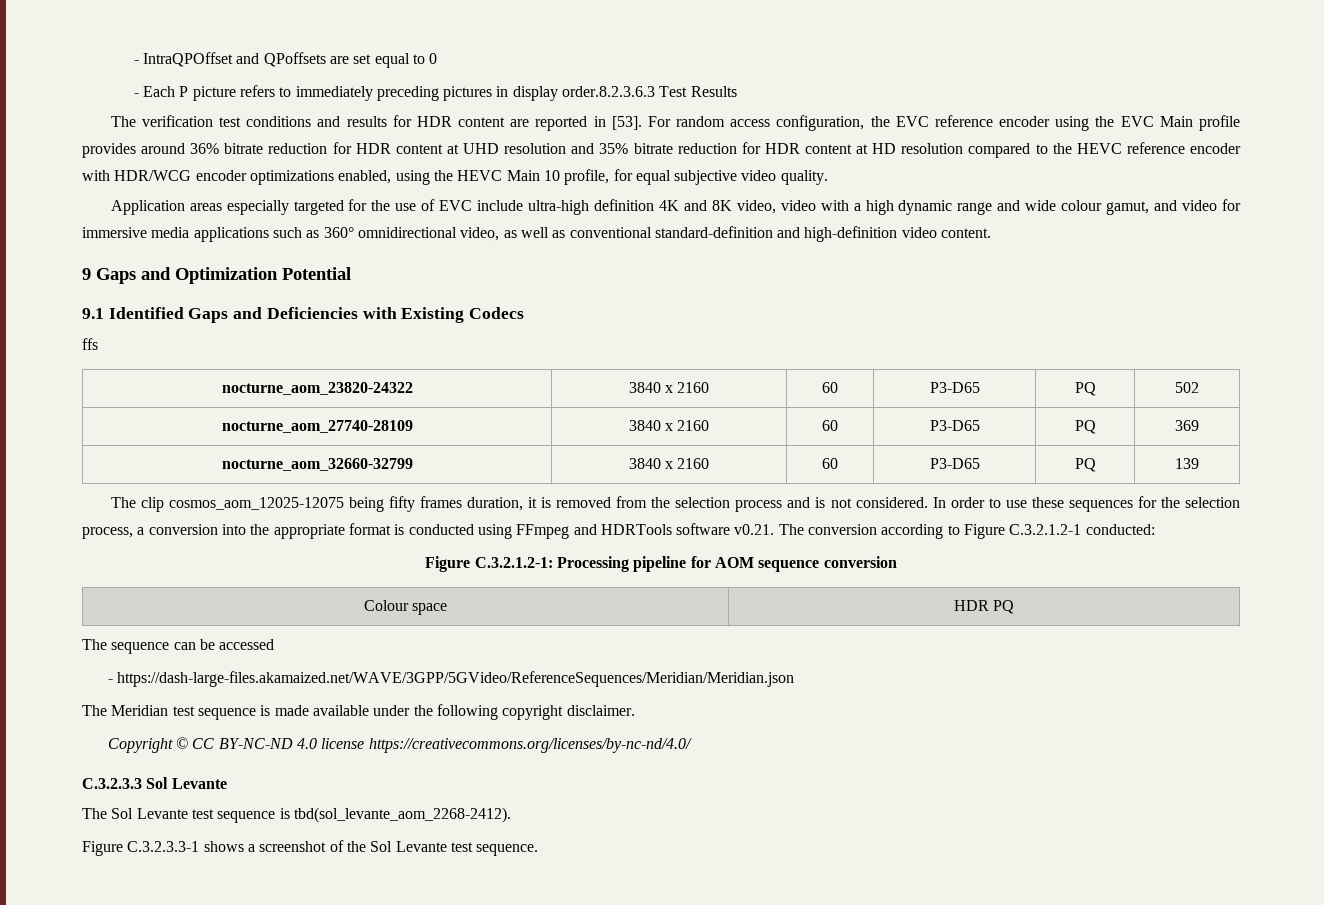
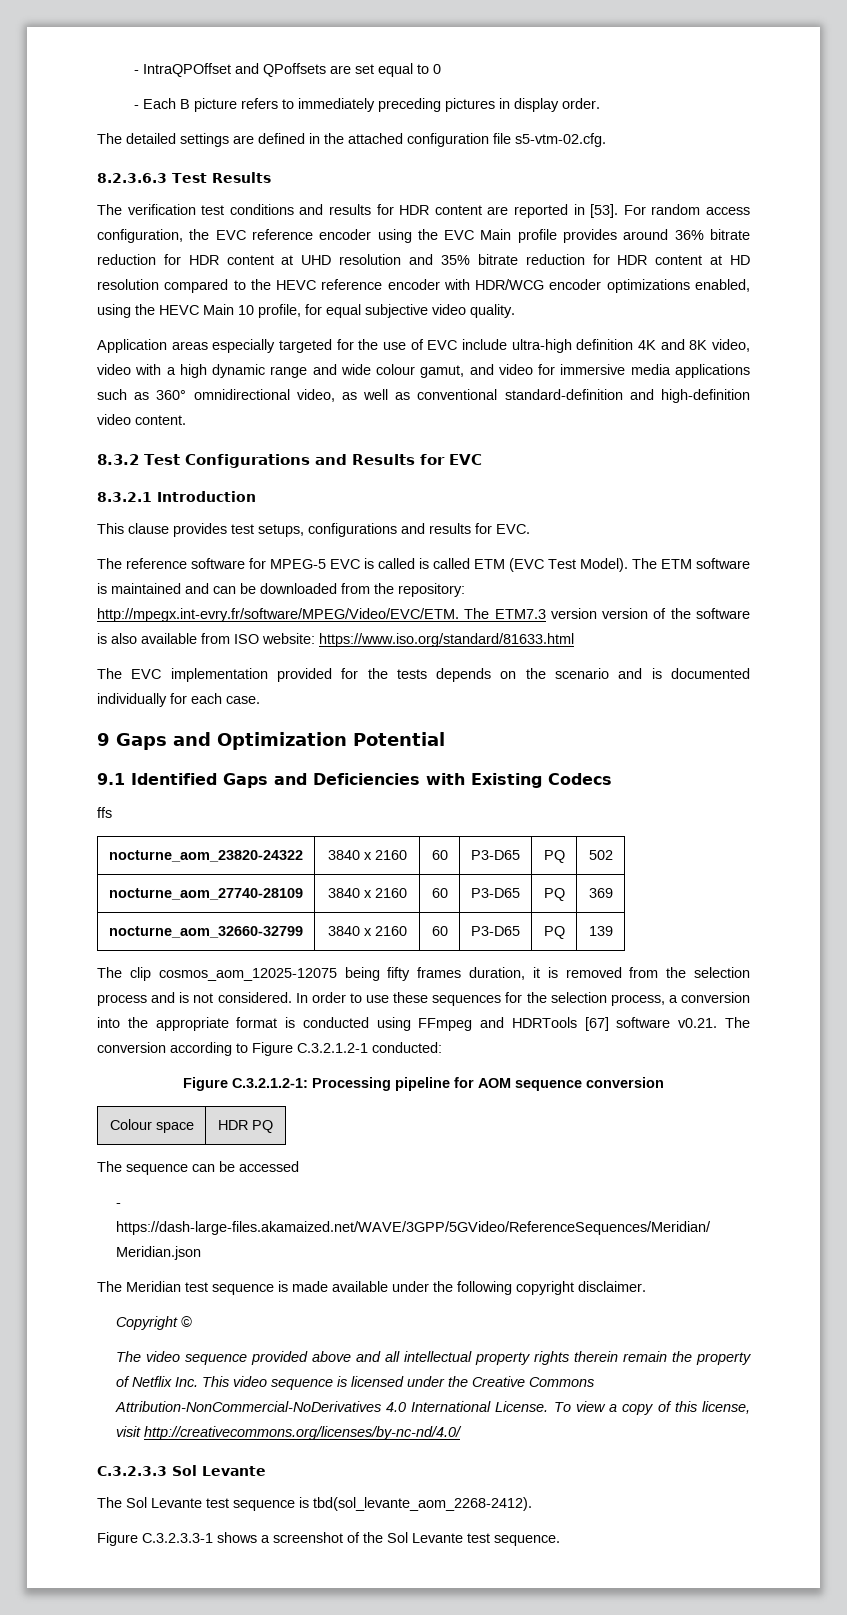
- - Each P picture refers to immediately preceding pictures in display order.8.2.3.6.3 Test Results
+ - Each B picture refers to immediately preceding pictures in display order.
+ The detailed settings are defined in the attached configuration file s5-vtm-02.cfg.
+ 8.2.3.6.3 Test Results
+ 8.3.2 Test Configurations and Results for EVC
+ 8.3.2.1 Introduction
+ This clause provides test setups, configurations and results for EVC.
+ The reference software for MPEG-5 EVC is called is called ETM (EVC Test Model). The ETM software is maintained and can be downloaded from the repository: http://mpegx.int-evry.fr/software/MPEG/Video/EVC/ETM. The ETM7.3 version version of the software is also available from ISO website: https://www.iso.org/standard/81633.html
+ The EVC implementation provided for the tests depends on the scenario and is documented individually for each case.
- In order to use these sequences for the selection process, a conversion into the appropriate format is conducted using FFmpeg and HDRTools software v0.21. The conversion according to Figure C.3.2.1.2-1 conducted:
+ In order to use these sequences for the selection process, a conversion into the appropriate format is conducted using FFmpeg and HDRTools [67] software v0.21. The conversion according to Figure C.3.2.1.2-1 conducted:
- Copyright © CC BY-NC-ND 4.0 license https://creativecommons.org/licenses/by-nc-nd/4.0/
+ Copyright ©
+ The video sequence provided above and all intellectual property rights therein remain the property of Netflix Inc. This video sequence is licensed under the Creative Commons Attribution-NonCommercial-NoDerivatives 4.0 International License. To view a copy of this license, visit http://creativecommons.org/licenses/by-nc-nd/4.0/

